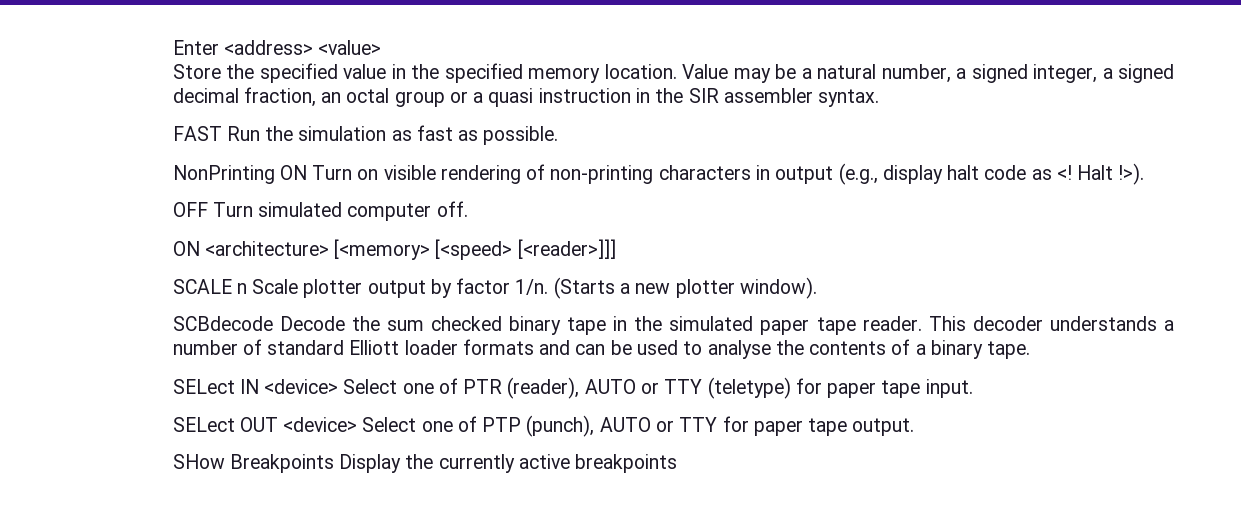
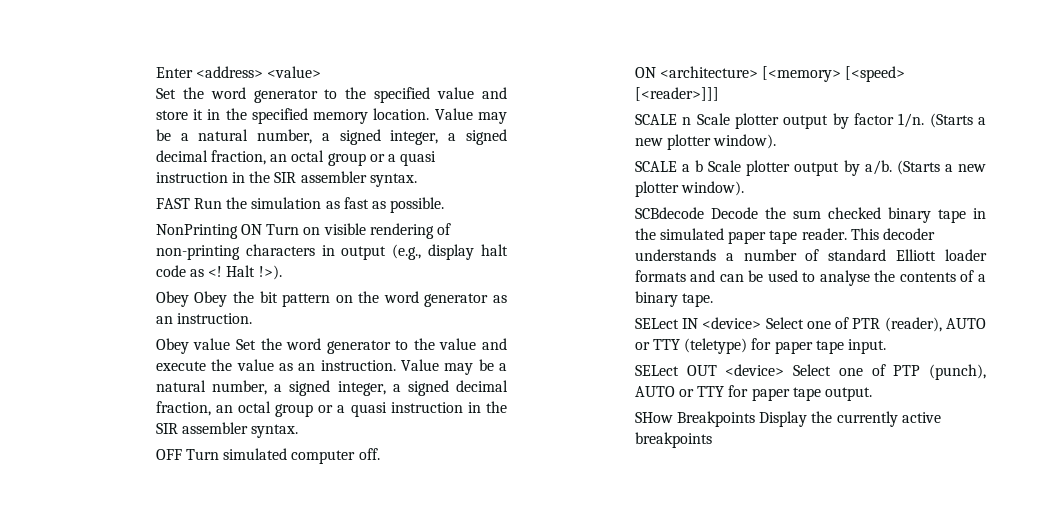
- Store the specified value in the specified memory location.
+ Set the word generator to the specified value and store it in the specified memory location.
+ Obey Obey the bit pattern on the word generator as an instruction.
+ Obey value Set the word generator to the value and execute the value as an instruction. Value may be a natural number, a signed integer, a signed decimal fraction, an octal group or a quasi instruction in the SIR assembler syntax.
+ SCALE a b Scale plotter output by a/b. (Starts a new plotter window).

